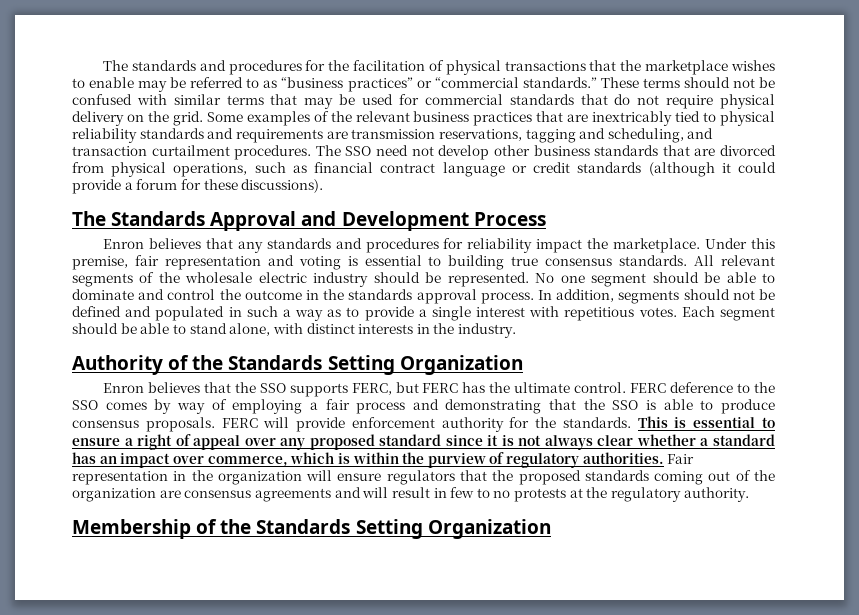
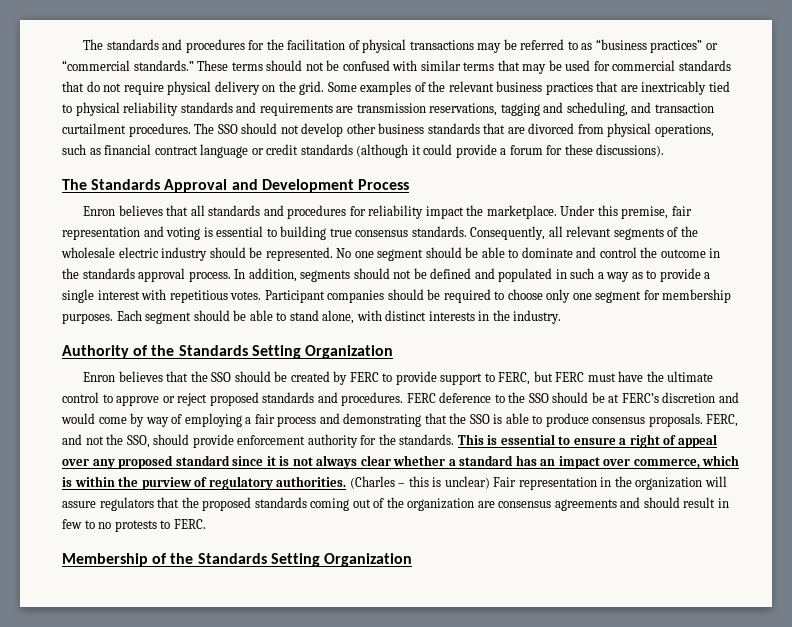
- The standards and procedures for the facilitation of physical transactions that the marketplace wishes to enable may be referred to as “business practices” or “commercial standards.”
+ The standards and procedures for the facilitation of physical transactions may be referred to as “business practices” or “commercial standards.”
- The SSO need not develop other business standards that are divorced from physical operations, such as financial contract language or credit standards (although it could provide a forum for these discussions).
+ The SSO should not develop other business standards that are divorced from physical operations, such as financial contract language or credit standards (although it could provide a forum for these discussions).
- Enron believes that any standards and procedures for reliability impact the marketplace.
+ Enron believes that all standards and procedures for reliability impact the marketplace.
- All relevant segments of the wholesale electric industry should be represented.
+ Consequently, all relevant segments of the wholesale electric industry should be represented.
+ Participant companies should be required to choose only one segment for membership purposes.
- Enron believes that the SSO supports FERC, but FERC has the ultimate control.
+ Enron believes that the SSO should be created by FERC to provide support to FERC, but FERC must have the ultimate control to approve or reject proposed standards and procedures.
- FERC deference to the SSO comes by way of employing a fair process and demonstrating that the SSO is able to produce consensus proposals.
+ FERC deference to the SSO should be at FERC’s discretion and would come by way of employing a fair process and demonstrating that the SSO is able to produce consensus proposals.
- FERC will provide enforcement authority for the standards.
+ FERC, and not the SSO, should provide enforcement authority for the standards.
- Fair representation in the organization will ensure regulators that the proposed standards coming out of the organization are consensus agreements and will result in few to no protests at the regulatory authority.
+ (Charles – this is unclear) Fair representation in the organization will assure regulators that the proposed standards coming out of the organization are consensus agreements and should result in few to no protests to FERC.

